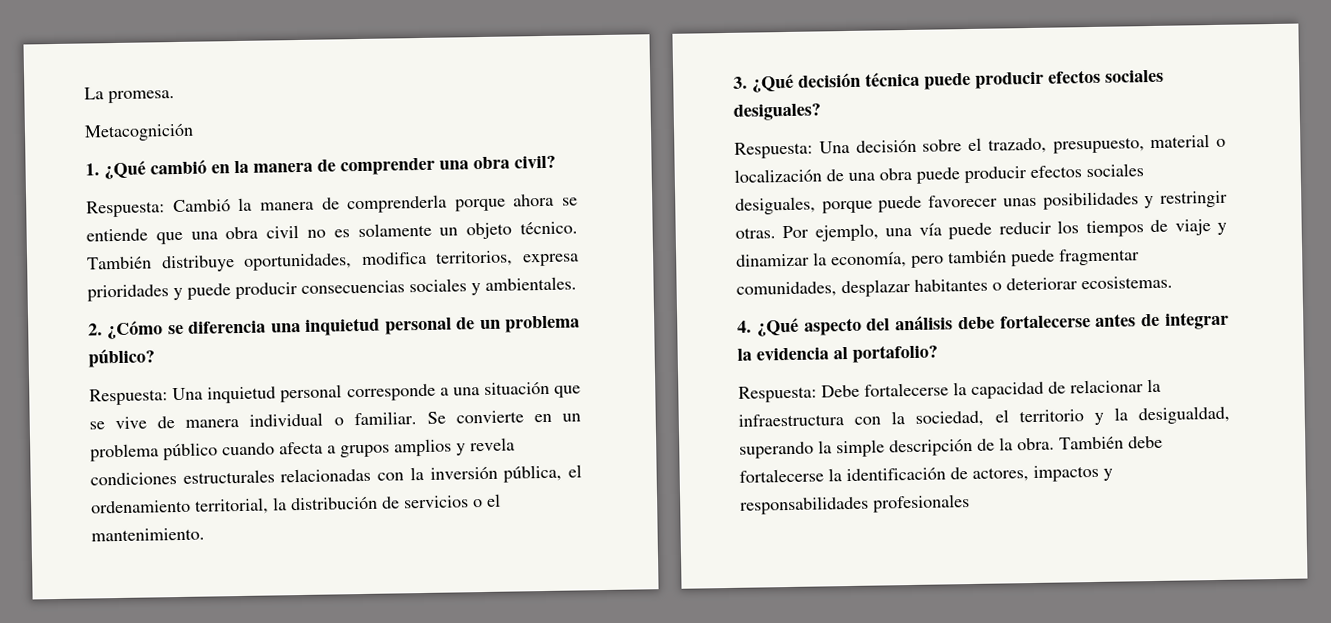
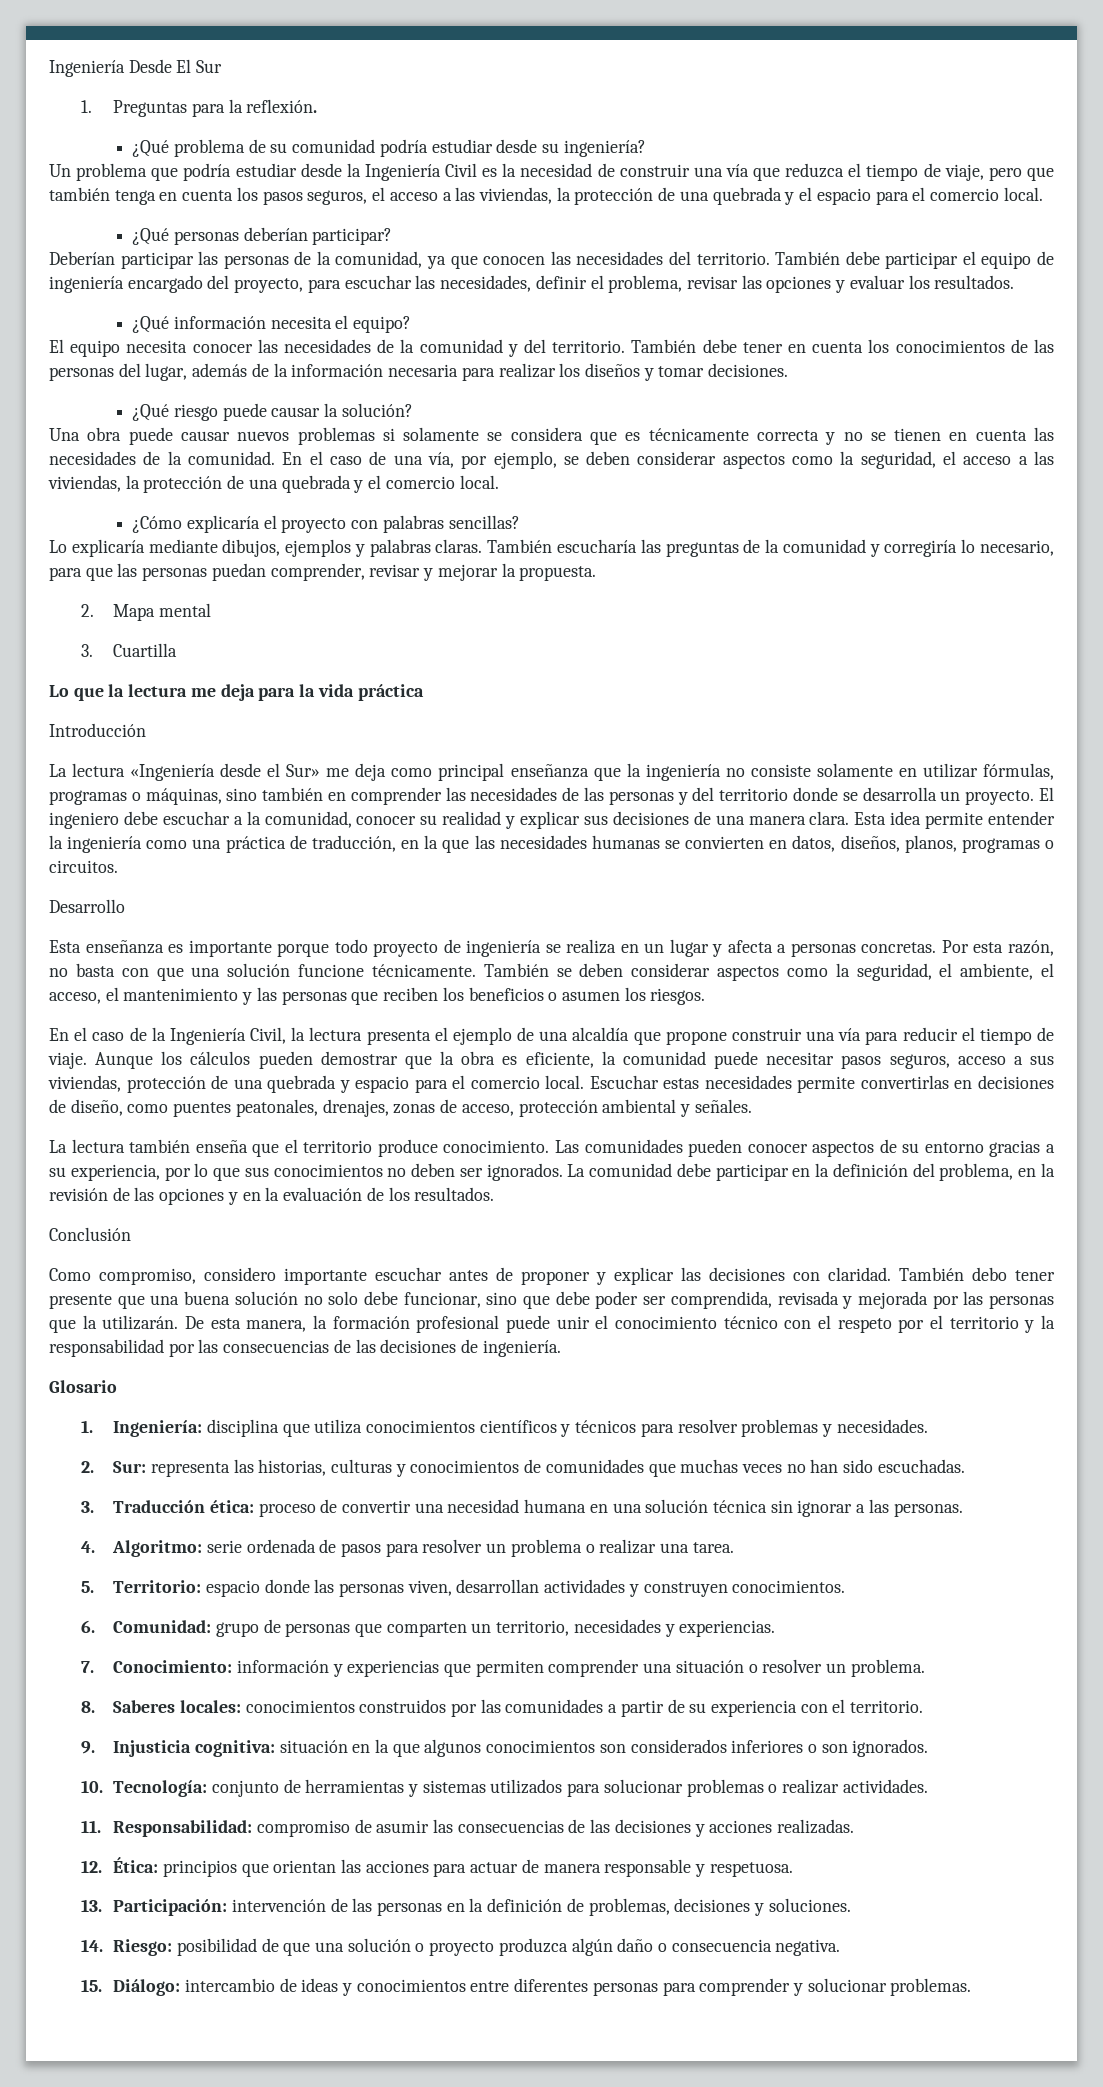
- La promesa.
- Metacognición
- 1. ¿Qué cambió en la manera de comprender una obra civil?
- Respuesta: Cambió la manera de comprenderla porque ahora se entiende que una obra civil no es solamente un objeto técnico. También distribuye oportunidades, modifica territorios, expresa prioridades y puede producir consecuencias sociales y ambientales.
- 2. ¿Cómo se diferencia una inquietud personal de un problema público?
- Respuesta: Una inquietud personal corresponde a una situación que se vive de manera individual o familiar. Se convierte en un problema público cuando afecta a grupos amplios y revela condiciones estructurales relacionadas con la inversión pública, el ordenamiento territorial, la distribución de servicios o el mantenimiento.
- 3. ¿Qué decisión técnica puede producir efectos sociales desiguales?
- Respuesta: Una decisión sobre el trazado, presupuesto, material o localización de una obra puede producir efectos sociales desiguales, porque puede favorecer unas posibilidades y restringir otras. Por ejemplo, una vía puede reducir los tiempos de viaje y dinamizar la economía, pero también puede fragmentar comunidades, desplazar habitantes o deteriorar ecosistemas.
- 4. ¿Qué aspecto del análisis debe fortalecerse antes de integrar la evidencia al portafolio?
- Respuesta: Debe fortalecerse la capacidad de relacionar la infraestructura con la sociedad, el territorio y la desigualdad, superando la simple descripción de la obra. También debe fortalecerse la identificación de actores, impactos y responsabilidades profesionales
+ Ingeniería Desde El Sur
+ 1. Preguntas para la reflexión.
+ ¿Qué problema de su comunidad podría estudiar desde su ingeniería?
+ Un problema que podría estudiar desde la Ingeniería Civil es la necesidad de construir una vía que reduzca el tiempo de viaje, pero que también tenga en cuenta los pasos seguros, el acceso a las viviendas, la protección de una quebrada y el espacio para el comercio local.
+ ¿Qué personas deberían participar?
+ Deberían participar las personas de la comunidad, ya que conocen las necesidades del territorio. También debe participar el equipo de ingeniería encargado del proyecto, para escuchar las necesidades, definir el problema, revisar las opciones y evaluar los resultados.
+ ¿Qué información necesita el equipo?
+ El equipo necesita conocer las necesidades de la comunidad y del territorio. También debe tener en cuenta los conocimientos de las personas del lugar, además de la información necesaria para realizar los diseños y tomar decisiones.
+ ¿Qué riesgo puede causar la solución?
+ Una obra puede causar nuevos problemas si solamente se considera que es técnicamente correcta y no se tienen en cuenta las necesidades de la comunidad. En el caso de una vía, por ejemplo, se deben considerar aspectos como la seguridad, el acceso a las viviendas, la protección de una quebrada y el comercio local.
+ ¿Cómo explicaría el proyecto con palabras sencillas?
+ Lo explicaría mediante dibujos, ejemplos y palabras claras. También escucharía las preguntas de la comunidad y corregiría lo necesario, para que las personas puedan comprender, revisar y mejorar la propuesta.
+ 2. Mapa mental
+ 3. Cuartilla
+ Lo que la lectura me deja para la vida práctica
+ Introducción
+ La lectura «Ingeniería desde el Sur» me deja como principal enseñanza que la ingeniería no consiste solamente en utilizar fórmulas, programas o máquinas, sino también en comprender las necesidades de las personas y del territorio donde se desarrolla un proyecto. El ingeniero debe escuchar a la comunidad, conocer su realidad y explicar sus decisiones de una manera clara. Esta idea permite entender la ingeniería como una práctica de traducción, en la que las necesidades humanas se convierten en datos, diseños, planos, programas o circuitos.
+ Desarrollo
+ Esta enseñanza es importante porque todo proyecto de ingeniería se realiza en un lugar y afecta a personas concretas. Por esta razón, no basta con que una solución funcione técnicamente. También se deben considerar aspectos como la seguridad, el ambiente, el acceso, el mantenimiento y las personas que reciben los beneficios o asumen los riesgos.
+ En el caso de la Ingeniería Civil, la lectura presenta el ejemplo de una alcaldía que propone construir una vía para reducir el tiempo de viaje. Aunque los cálculos pueden demostrar que la obra es eficiente, la comunidad puede necesitar pasos seguros, acceso a sus viviendas, protección de una quebrada y espacio para el comercio local. Escuchar estas necesidades permite convertirlas en decisiones de diseño, como puentes peatonales, drenajes, zonas de acceso, protección ambiental y señales.
+ La lectura también enseña que el territorio produce conocimiento. Las comunidades pueden conocer aspectos de su entorno gracias a su experiencia, por lo que sus conocimientos no deben ser ignorados. La comunidad debe participar en la definición del problema, en la revisión de las opciones y en la evaluación de los resultados.
+ Conclusión
+ Como compromiso, considero importante escuchar antes de proponer y explicar las decisiones con claridad. También debo tener presente que una buena solución no solo debe funcionar, sino que debe poder ser comprendida, revisada y mejorada por las personas que la utilizarán. De esta manera, la formación profesional puede unir el conocimiento técnico con el respeto por el territorio y la responsabilidad por las consecuencias de las decisiones de ingeniería.
+ Glosario
+ 1. Ingeniería: disciplina que utiliza conocimientos científicos y técnicos para resolver problemas y necesidades.
+ 2. Sur: representa las historias, culturas y conocimientos de comunidades que muchas veces no han sido escuchadas.
+ 3. Traducción ética: proceso de convertir una necesidad humana en una solución técnica sin ignorar a las personas.
+ 4. Algoritmo: serie ordenada de pasos para resolver un problema o realizar una tarea.
+ 5. Territorio: espacio donde las personas viven, desarrollan actividades y construyen conocimientos.
+ 6. Comunidad: grupo de personas que comparten un territorio, necesidades y experiencias.
+ 7. Conocimiento: información y experiencias que permiten comprender una situación o resolver un problema.
+ 8. Saberes locales: conocimientos construidos por las comunidades a partir de su experiencia con el territorio.
+ 9. Injusticia cognitiva: situación en la que algunos conocimientos son considerados inferiores o son ignorados.
+ 10. Tecnología: conjunto de herramientas y sistemas utilizados para solucionar problemas o realizar actividades.
+ 11. Responsabilidad: compromiso de asumir las consecuencias de las decisiones y acciones realizadas.
+ 12. Ética: principios que orientan las acciones para actuar de manera responsable y respetuosa.
+ 13. Participación: intervención de las personas en la definición de problemas, decisiones y soluciones.
+ 14. Riesgo: posibilidad de que una solución o proyecto produzca algún daño o consecuencia negativa.
+ 15. Diálogo: intercambio de ideas y conocimientos entre diferentes personas para comprender y solucionar problemas.

